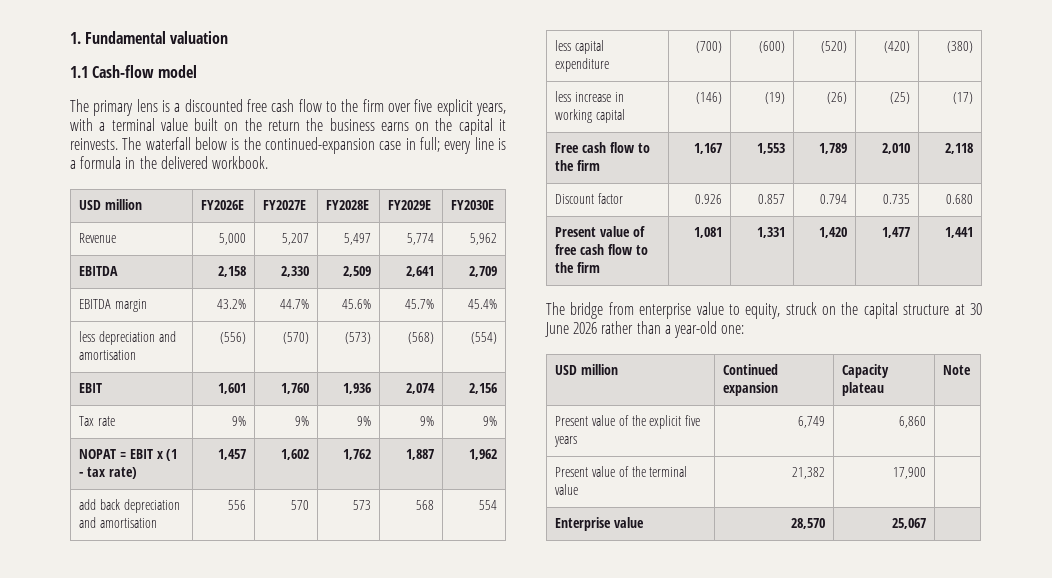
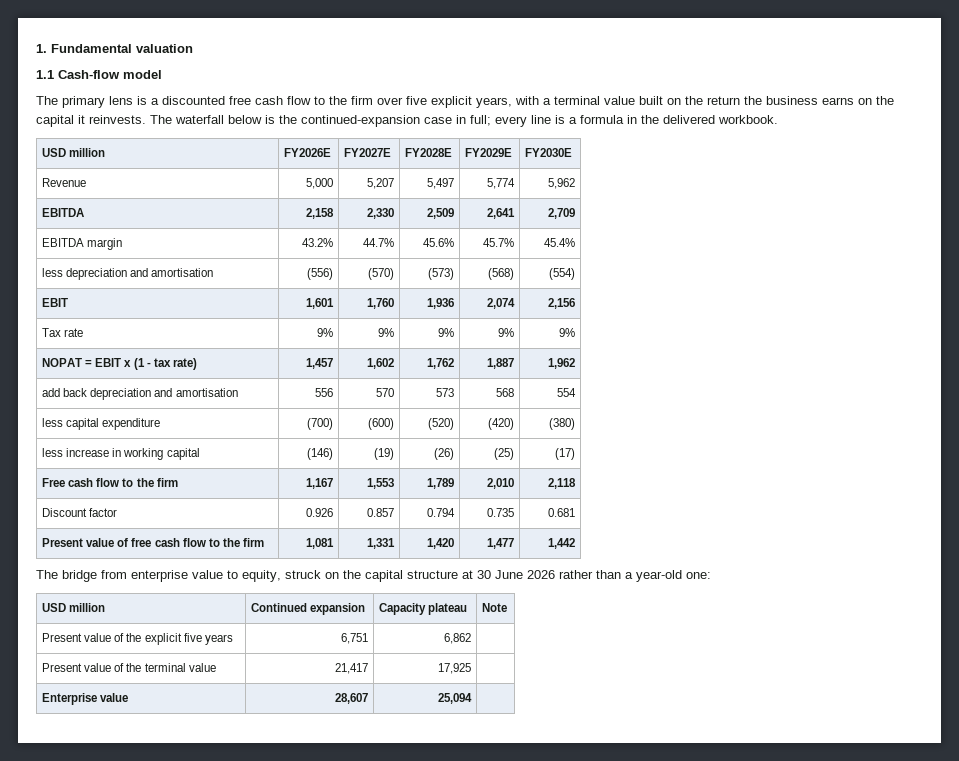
- Discount factor | 0.926 | 0.857 | 0.794 | 0.735 | 0.680
+ Discount factor | 0.926 | 0.857 | 0.794 | 0.735 | 0.681
- Present value of free cash flow to the firm | 1,081 | 1,331 | 1,420 | 1,477 | 1,441
+ Present value of free cash flow to the firm | 1,081 | 1,331 | 1,420 | 1,477 | 1,442
- Present value of the explicit five years | 6,749 | 6,860 |
+ Present value of the explicit five years | 6,751 | 6,862 |
- Present value of the terminal value | 21,382 | 17,900 |
+ Present value of the terminal value | 21,417 | 17,925 |
- Enterprise value | 28,570 | 25,067 |
+ Enterprise value | 28,607 | 25,094 |

